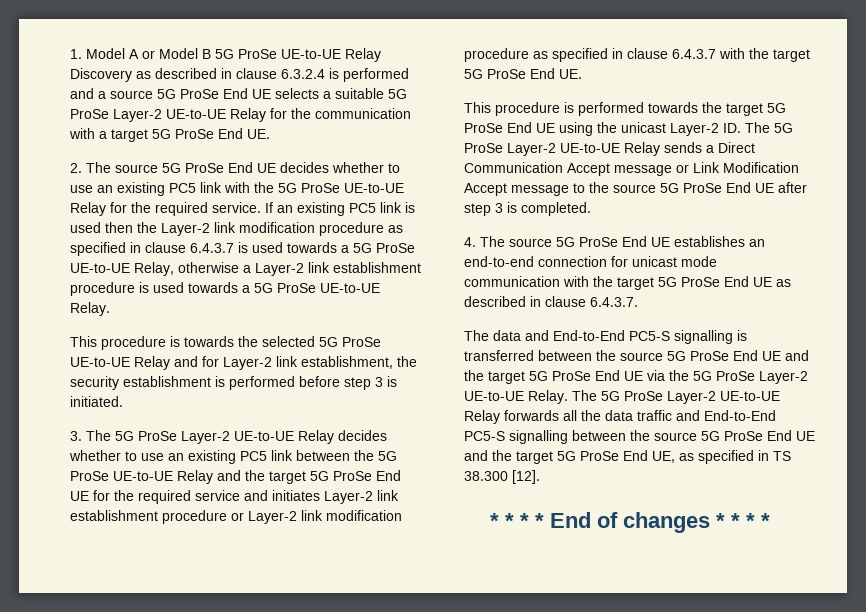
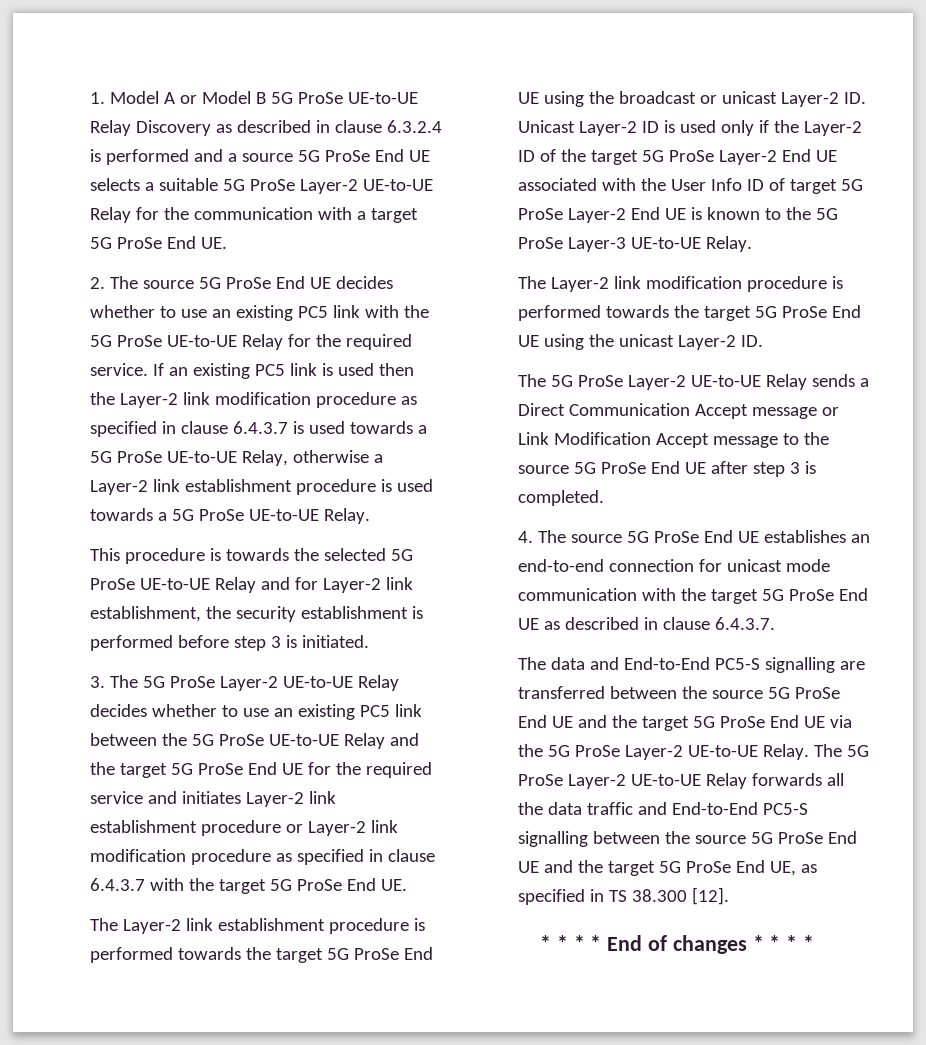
- This procedure is performed towards the target 5G ProSe End UE using the unicast Layer-2 ID. The 5G ProSe Layer-2 UE-to-UE Relay sends a Direct Communication Accept message or Link Modification Accept message to the source 5G ProSe End UE after step 3 is completed.
+ The Layer-2 link establishment procedure is performed towards the target 5G ProSe End UE using the broadcast or unicast Layer-2 ID. Unicast Layer-2 ID is used only if the Layer-2 ID of the target 5G ProSe Layer-2 End UE associated with the User Info ID of target 5G ProSe Layer-2 End UE is known to the 5G ProSe Layer-3 UE-to-UE Relay.
+ The Layer-2 link modification procedure is performed towards the target 5G ProSe End UE using the unicast Layer-2 ID.
+ The 5G ProSe Layer-2 UE-to-UE Relay sends a Direct Communication Accept message or Link Modification Accept message to the source 5G ProSe End UE after step 3 is completed.
- The data and End-to-End PC5-S signalling is transferred between the source 5G ProSe End UE and the target 5G ProSe End UE via the 5G ProSe Layer-2 UE-to-UE Relay.
+ The data and End-to-End PC5-S signalling are transferred between the source 5G ProSe End UE and the target 5G ProSe End UE via the 5G ProSe Layer-2 UE-to-UE Relay.

